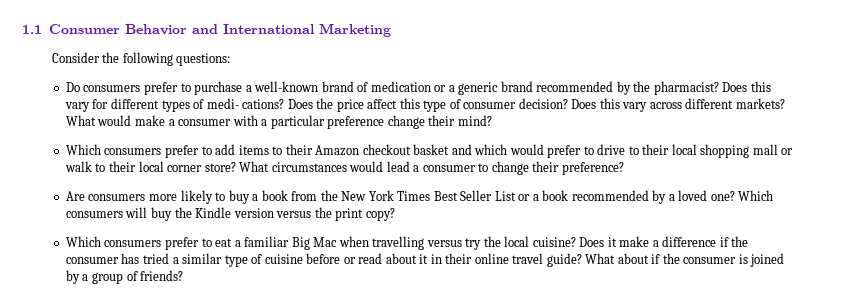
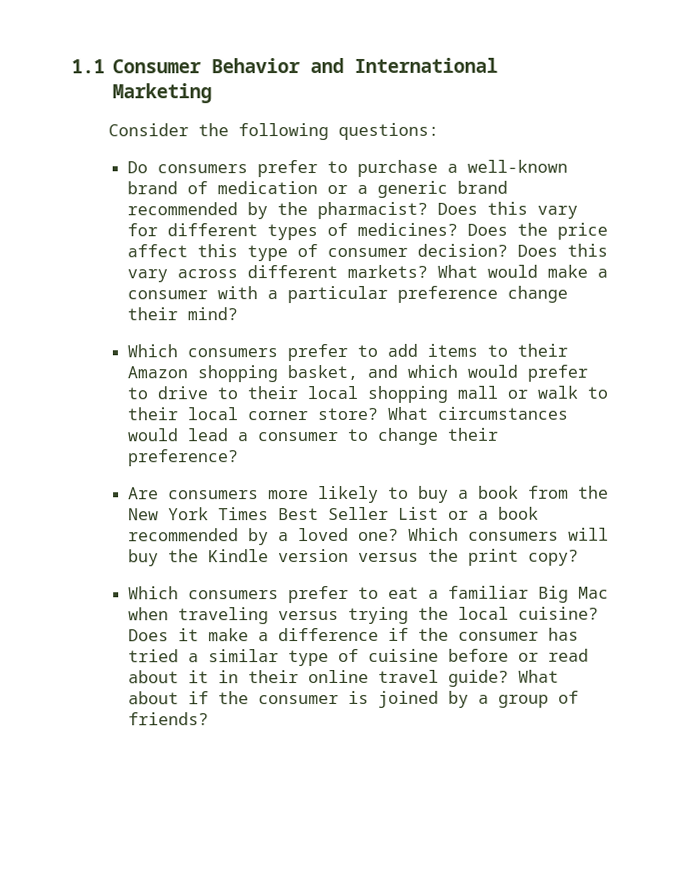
- Does this vary for different types of medi- cations?
+ Does this vary for different types of medicines?
- Which consumers prefer to add items to their Amazon checkout basket and which would prefer to drive to their local shopping mall or walk to their local corner store?
+ Which consumers prefer to add items to their Amazon shopping basket, and which would prefer to drive to their local shopping mall or walk to their local corner store?
- Which consumers prefer to eat a familiar Big Mac when travelling versus try the local cuisine?
+ Which consumers prefer to eat a familiar Big Mac when traveling versus trying the local cuisine?

